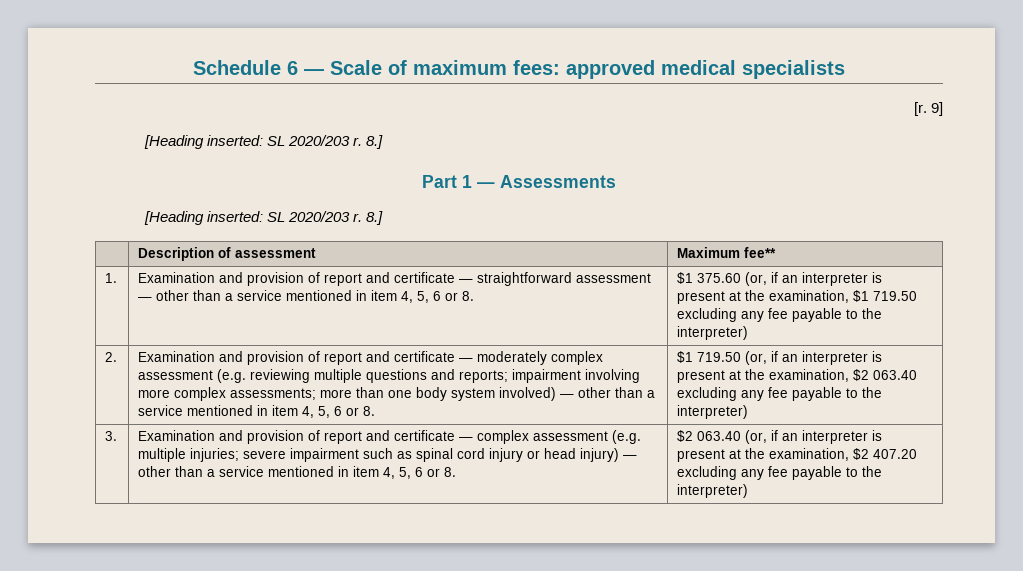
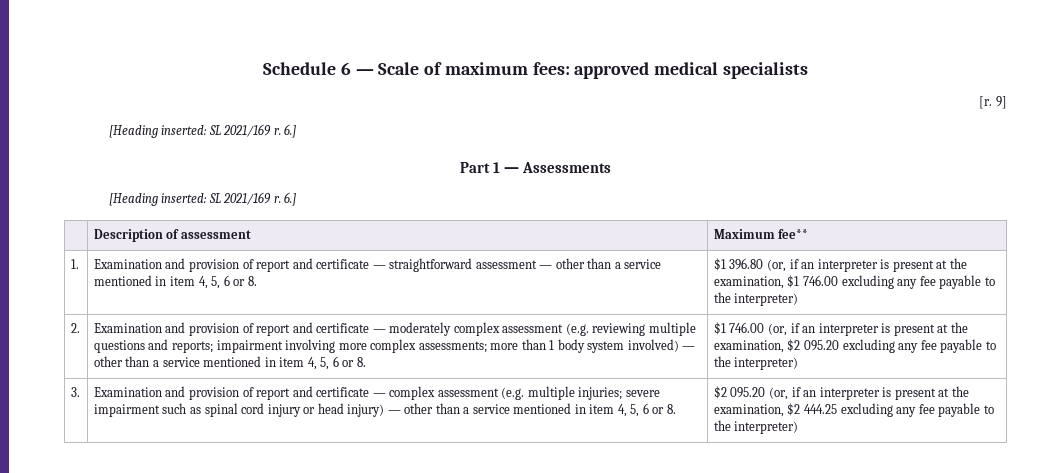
  9]
- [Heading inserted: SL 2020/203 r. 8.]
+ [Heading inserted: SL 2021/169 r. 6.]
  Part 1 — Assessments
- [Heading inserted: SL 2020/203 r. 8.]
+ [Heading inserted: SL 2021/169 r. 6.]
- $1 375.60 (or, if an interpreter is present at the examination, $1 719.50 excluding any fee payable to the interpreter)
+ $1 396.80 (or, if an interpreter is present at the examination, $1 746.00 excluding any fee payable to the interpreter)
- Examination and provision of report and certificate — moderately complex assessment (e.g. reviewing multiple questions and reports; impairment involving more complex assessments; more than one body system involved) — other than a service mentioned in item 4, 5, 6 or 8.
+ Examination and provision of report and certificate — moderately complex assessment (e.g. reviewing multiple questions and reports; impairment involving more complex assessments; more than 1 body system involved) — other than a service mentioned in item 4, 5, 6 or 8.
- $1 719.50 (or, if an interpreter is present at the examination, $2 063.40 excluding any fee payable to the interpreter)
+ $1 746.00 (or, if an interpreter is present at the examination, $2 095.20 excluding any fee payable to the interpreter)
- $2 063.40 (or, if an interpreter is present at the examination, $2 407.20 excluding any fee payable to the interpreter)
+ $2 095.20 (or, if an interpreter is present at the examination, $2 444.25 excluding any fee payable to the interpreter)

